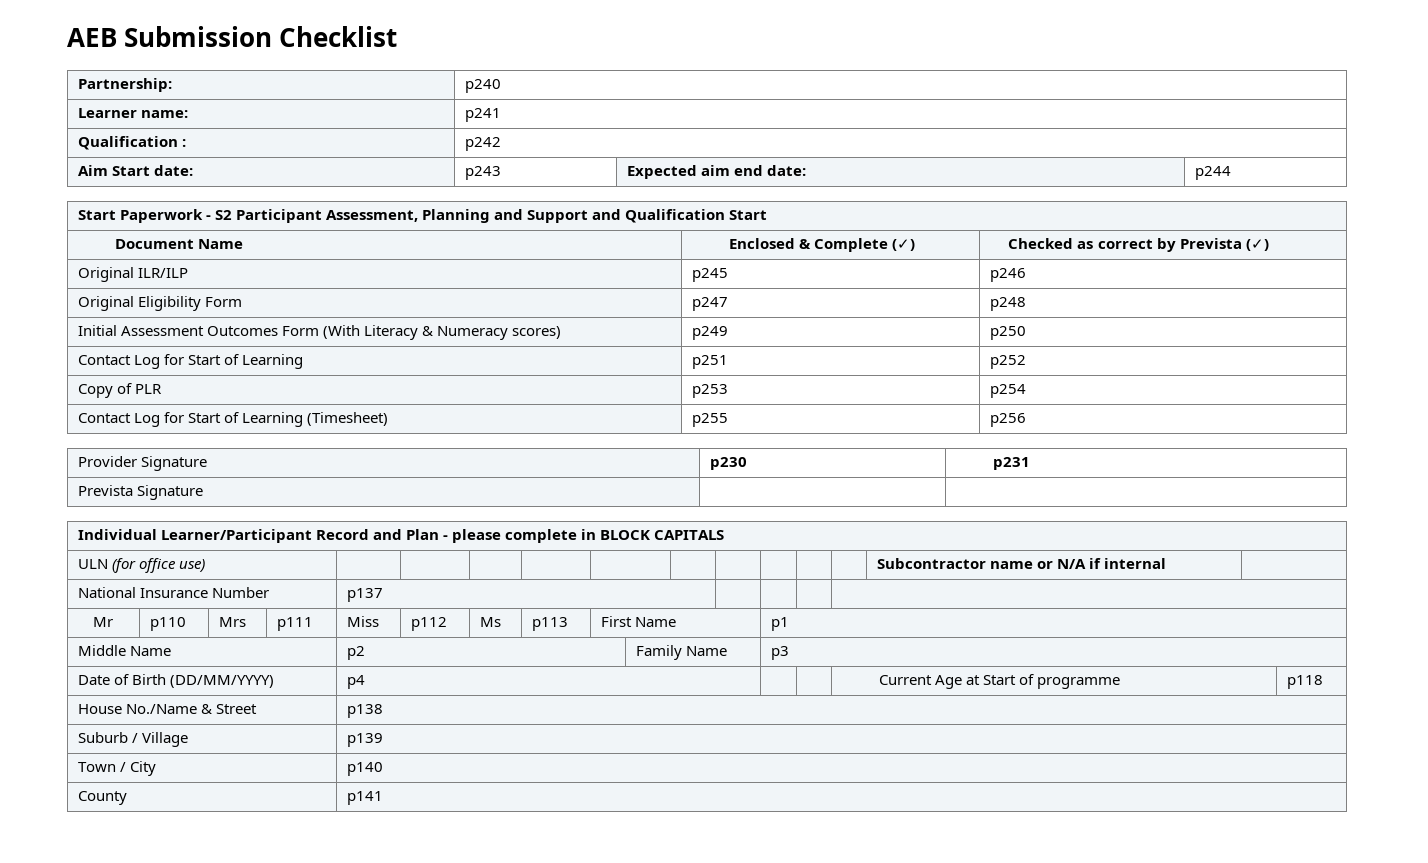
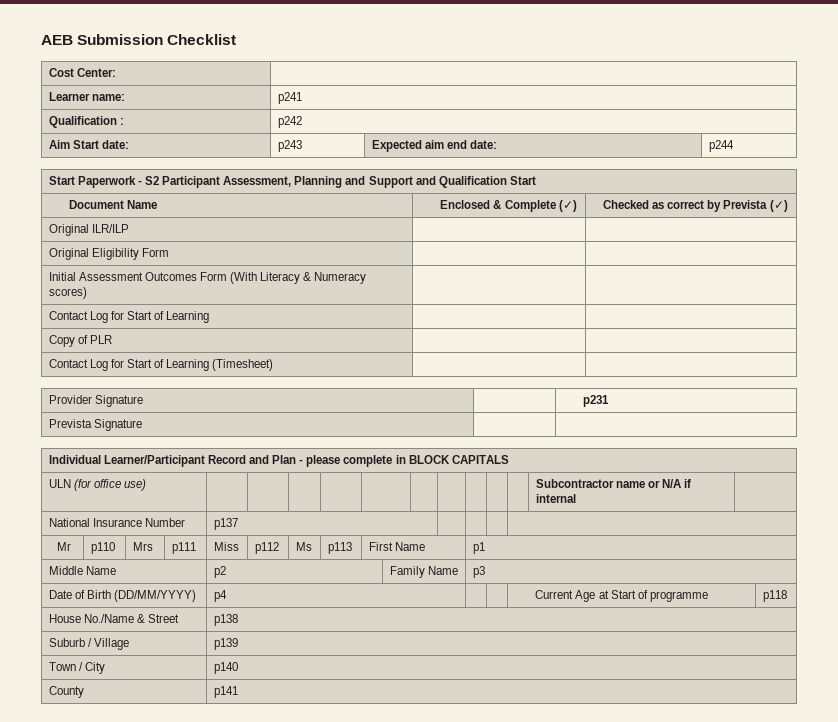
- Partnership: | p240
+ Cost Center: |
- Original ILR/ILP | p245 | p246
+ Original ILR/ILP | |
- Original Eligibility Form | p247 | p248
+ Original Eligibility Form | |
- Initial Assessment Outcomes Form (With Literacy & Numeracy scores) | p249 | p250
+ Initial Assessment Outcomes Form (With Literacy & Numeracy scores) | |
- Contact Log for Start of Learning | p251 | p252
+ Contact Log for Start of Learning | |
- Copy of PLR | p253 | p254
+ Copy of PLR | |
- Contact Log for Start of Learning (Timesheet) | p255 | p256
+ Contact Log for Start of Learning (Timesheet) | |
- Provider Signature | p230 | p231
+ Provider Signature | | p231

